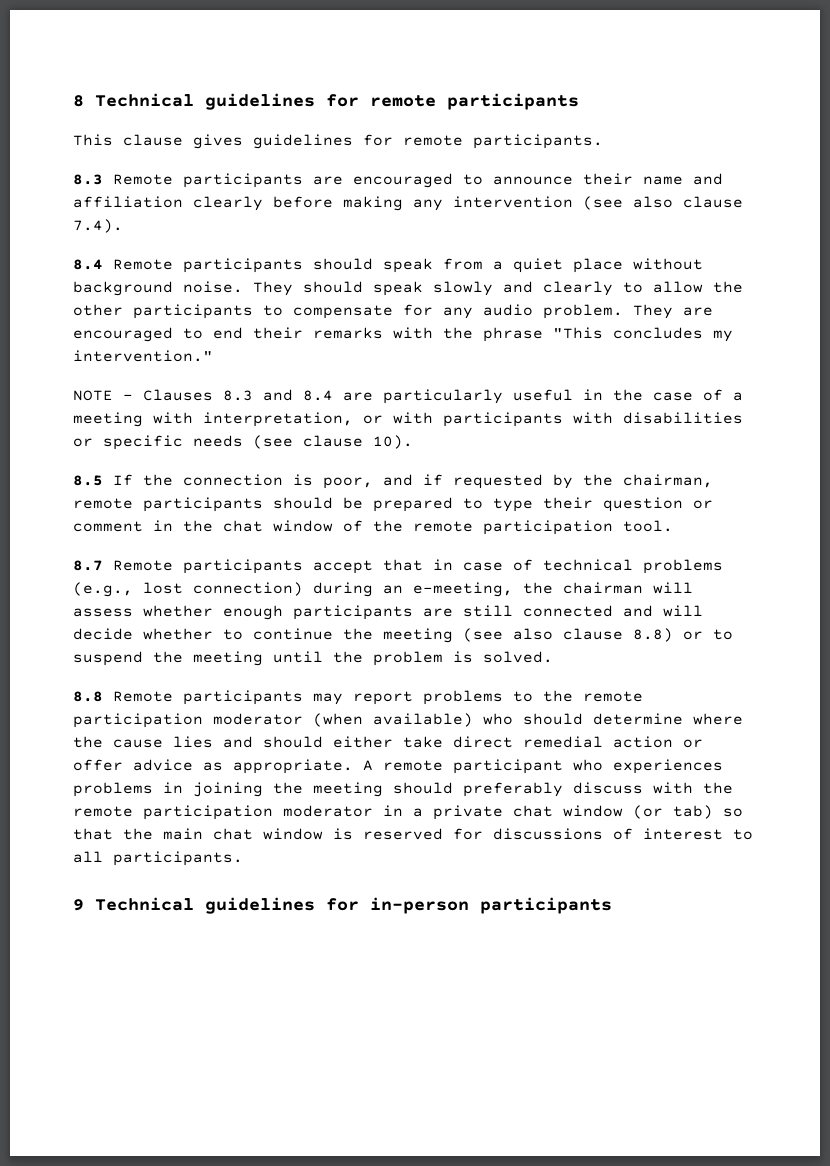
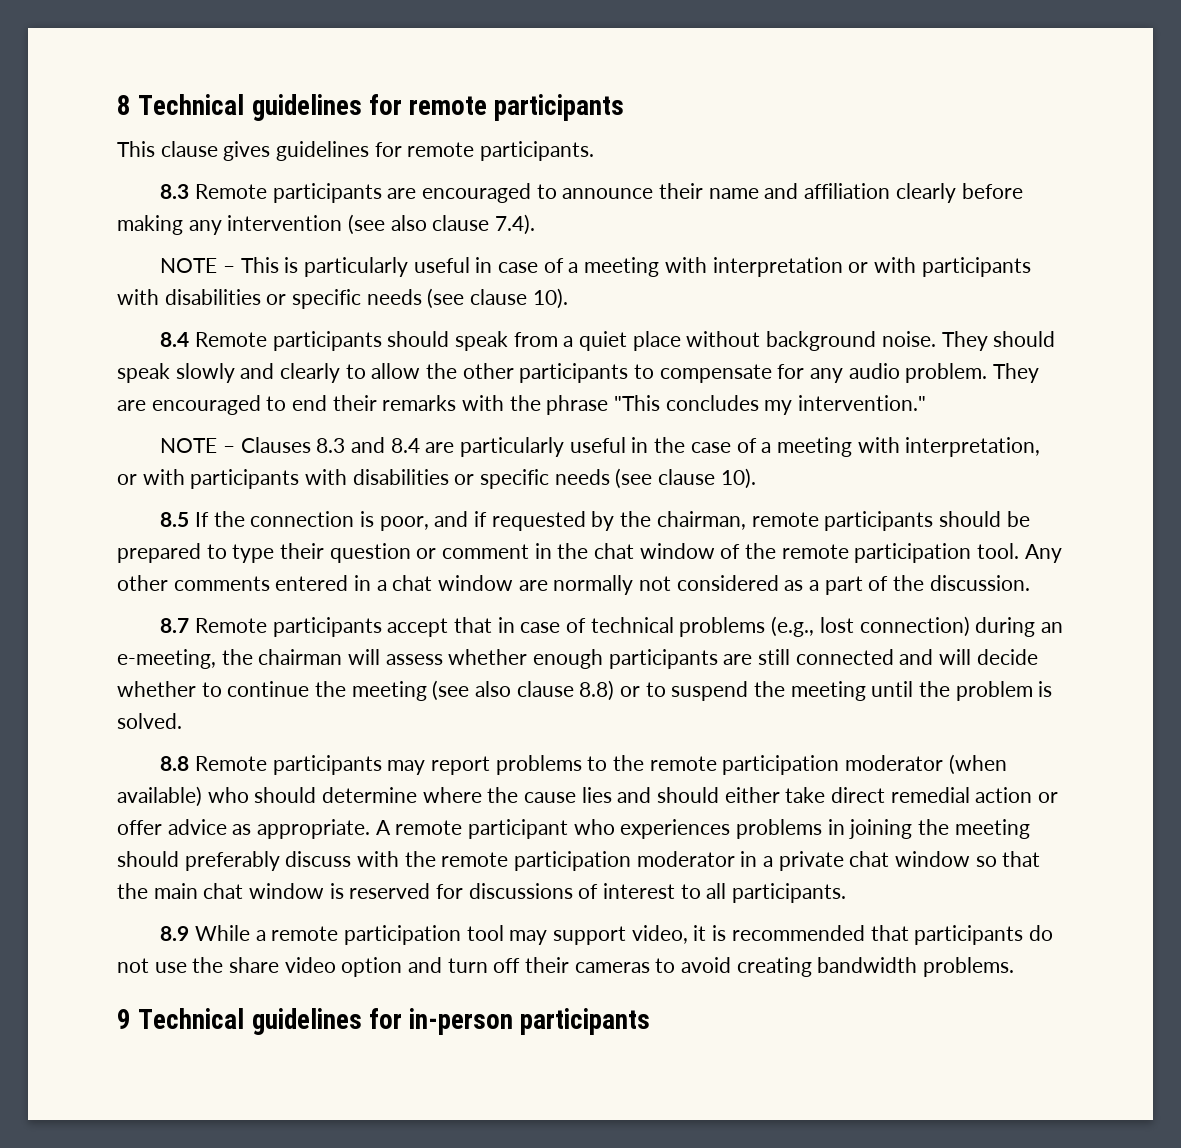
+ NOTE – This is particularly useful in case of a meeting with interpretation or with participants with disabilities or specific needs (see clause 10).
+ Any other comments entered in a chat window are normally not considered as a part of the discussion.
- A remote participant who experiences problems in joining the meeting should preferably discuss with the remote participation moderator in a private chat window (or tab) so that the main chat window is reserved for discussions of interest to all participants.
+ A remote participant who experiences problems in joining the meeting should preferably discuss with the remote participation moderator in a private chat window so that the main chat window is reserved for discussions of interest to all participants.
+ 8.9 While a remote participation tool may support video, it is recommended that participants do not use the share video option and turn off their cameras to avoid creating bandwidth problems.

